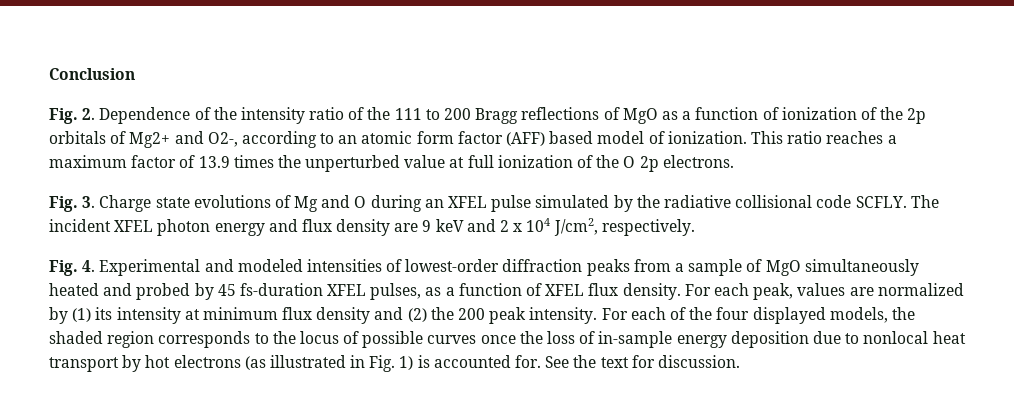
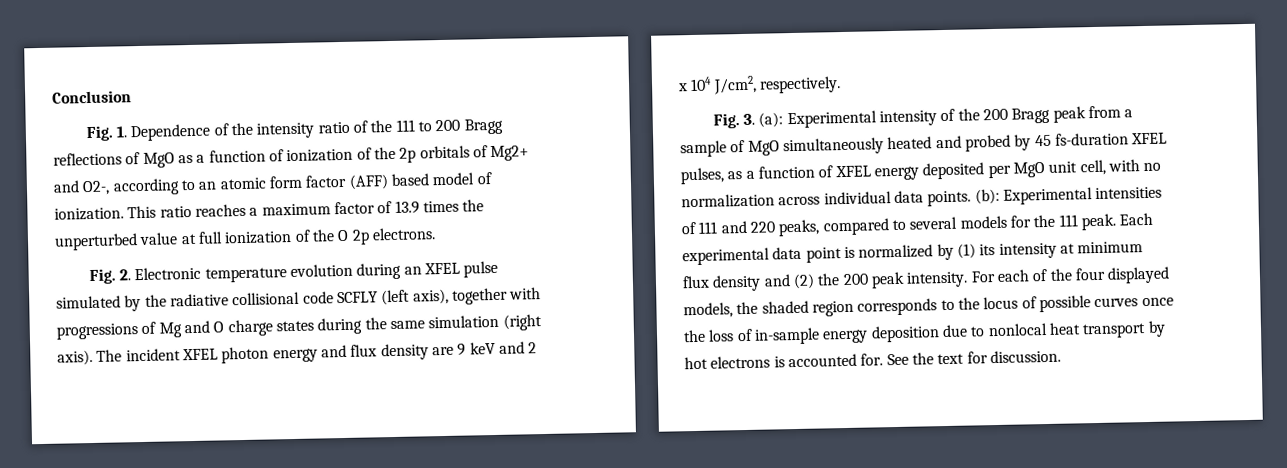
- Fig. 2. Dependence of the intensity ratio of the 111 to 200 Bragg reflections of MgO as a function of ionization of the 2p orbitals of Mg2+ and O2-, according to an atomic form factor (AFF) based model of ionization.
+ Fig. 1. Dependence of the intensity ratio of the 111 to 200 Bragg reflections of MgO as a function of ionization of the 2p orbitals of Mg2+ and O2-, according to an atomic form factor (AFF) based model of ionization.
- Fig. 3. Charge state evolutions of Mg and O during an XFEL pulse simulated by the radiative collisional code SCFLY.
+ Fig. 2. Electronic temperature evolution during an XFEL pulse simulated by the radiative collisional code SCFLY (left axis), together with progressions of Mg and O charge states during the same simulation (right axis).
- Fig. 4. Experimental and modeled intensities of lowest-order diffraction peaks from a sample of MgO simultaneously heated and probed by 45 fs-duration XFEL pulses, as a function of XFEL flux density. For each peak, values are normalized by (1) its intensity at minimum flux density and (2) the 200 peak intensity.
+ Fig. 3. (a): Experimental intensity of the 200 Bragg peak from a sample of MgO simultaneously heated and probed by 45 fs-duration XFEL pulses, as a function of XFEL energy deposited per MgO unit cell, with no normalization across individual data points. (b): Experimental intensities of 111 and 220 peaks, compared to several models for the 111 peak. Each experimental data point is normalized by (1) its intensity at minimum flux density and (2) the 200 peak intensity.
- For each of the four displayed models, the shaded region corresponds to the locus of possible curves once the loss of in-sample energy deposition due to nonlocal heat transport by hot electrons (as illustrated in Fig. 1) is accounted for.
+ For each of the four displayed models, the shaded region corresponds to the locus of possible curves once the loss of in-sample energy deposition due to nonlocal heat transport by hot electrons is accounted for.

